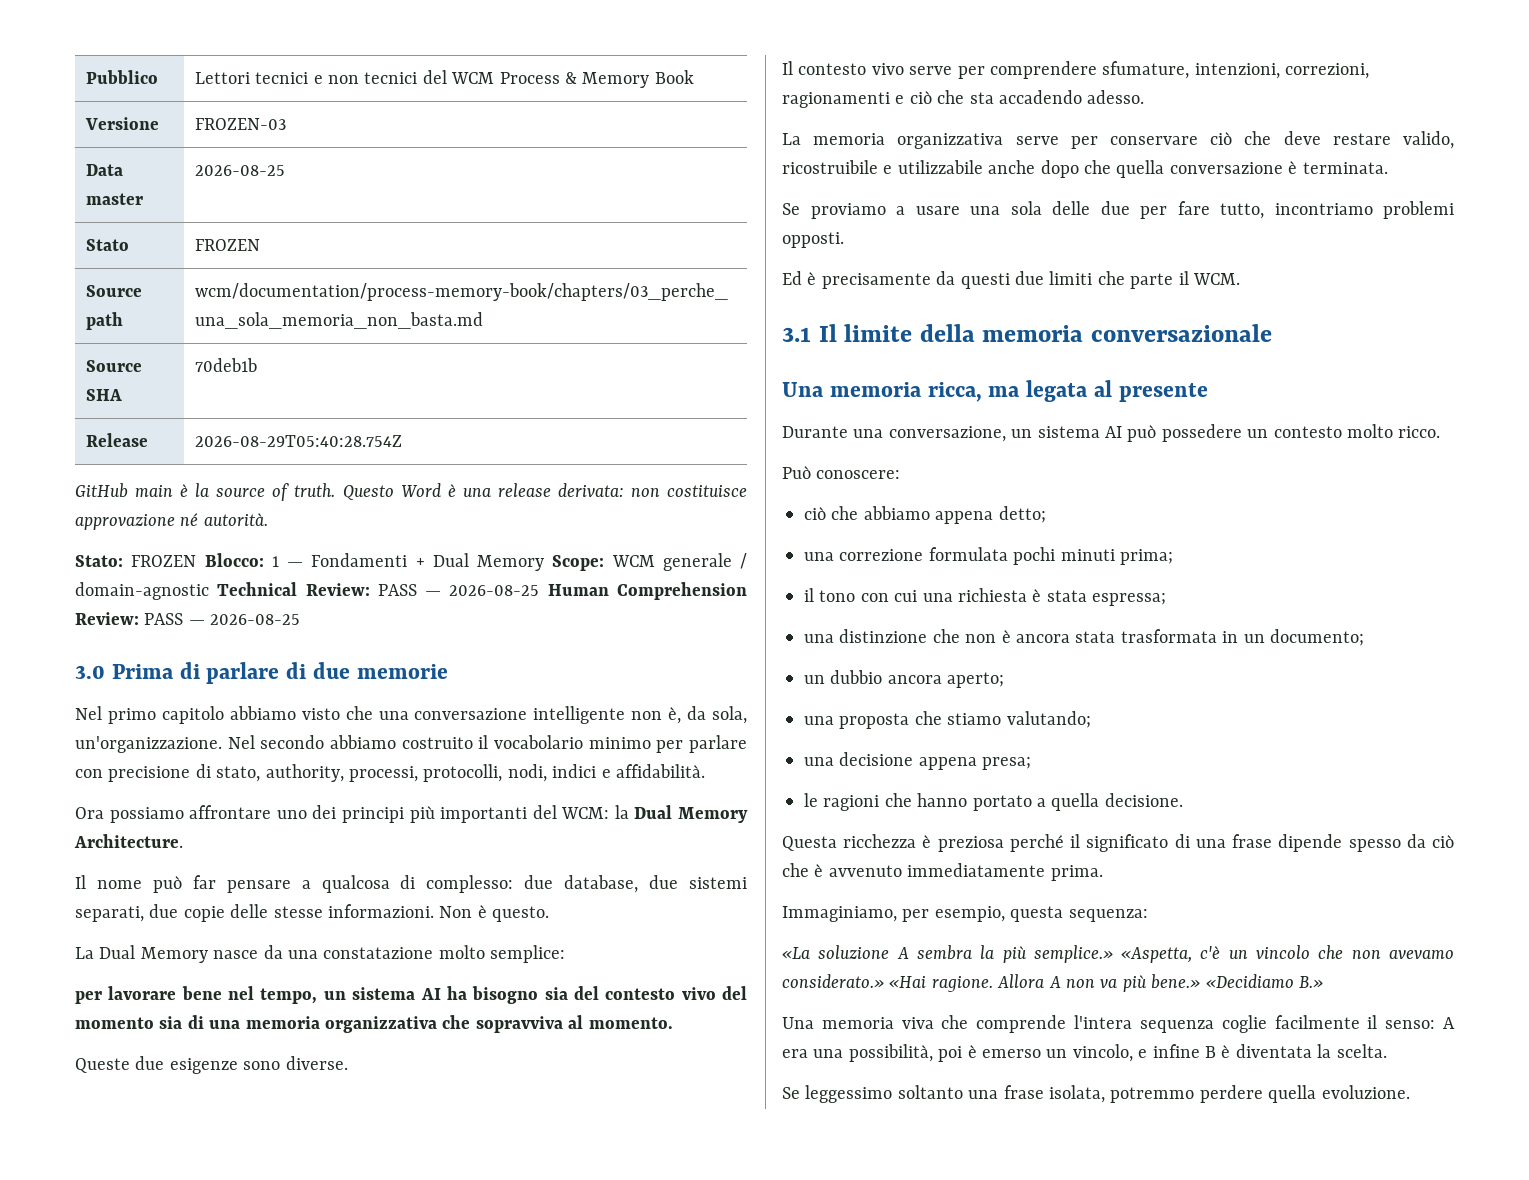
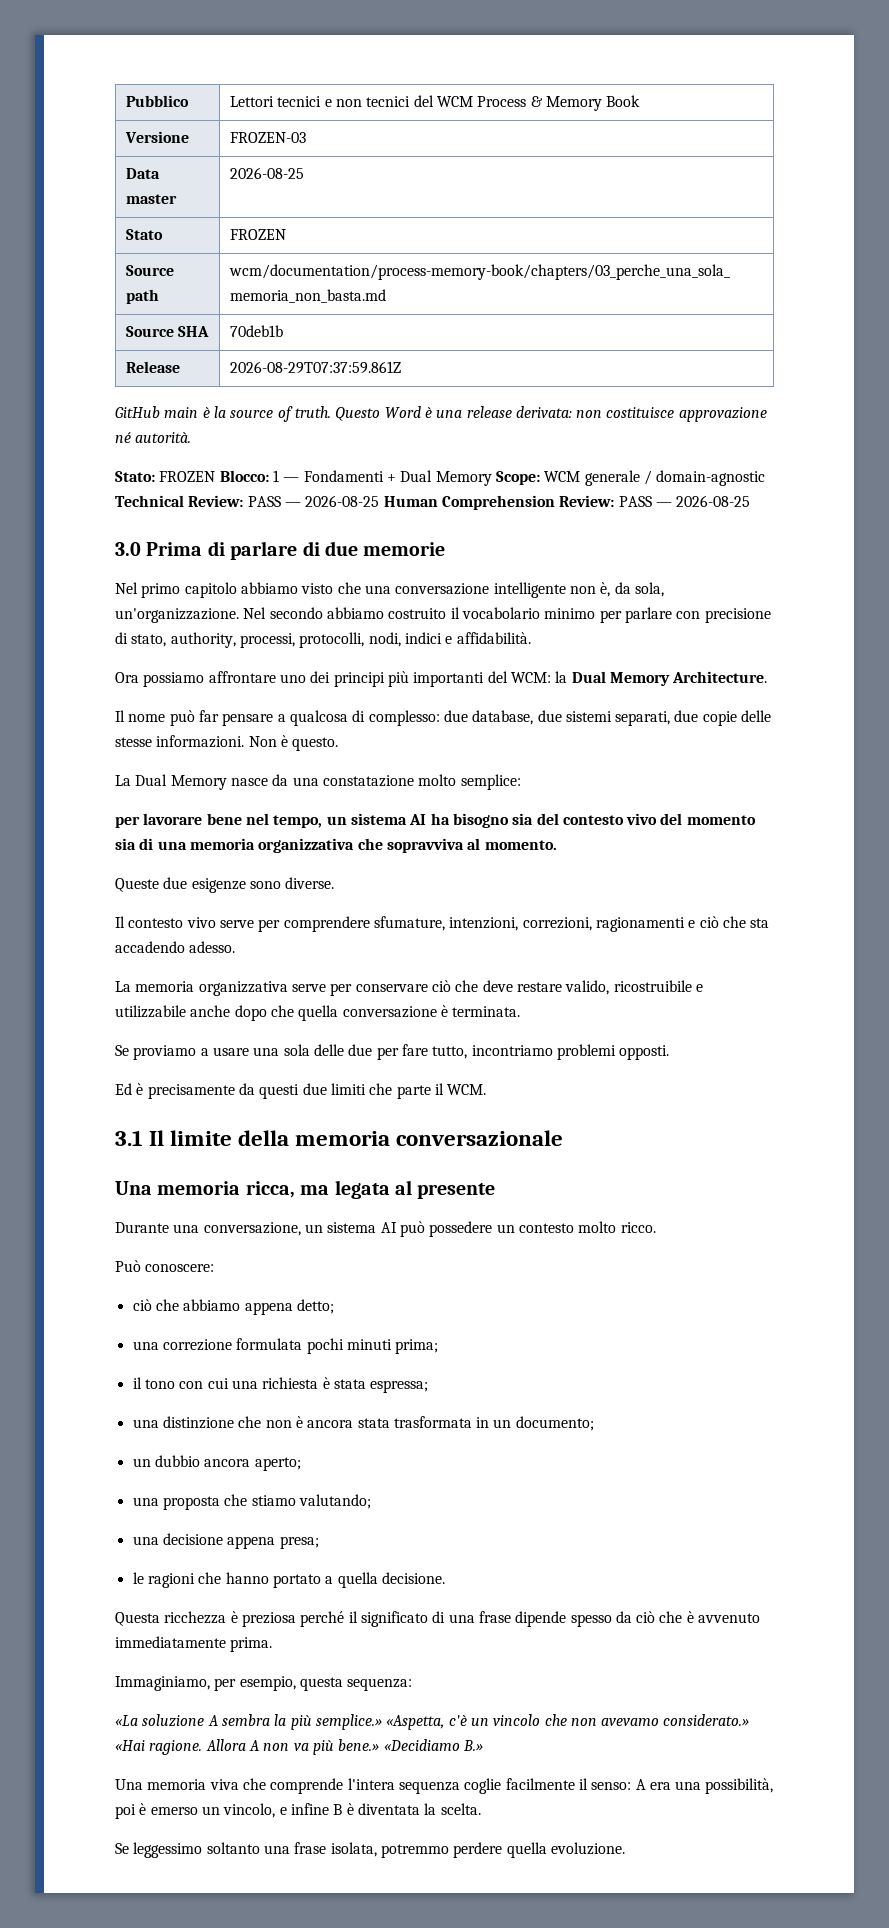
- Release | 2026-08-29T05:40:28.754Z
+ Release | 2026-08-29T07:37:59.861Z

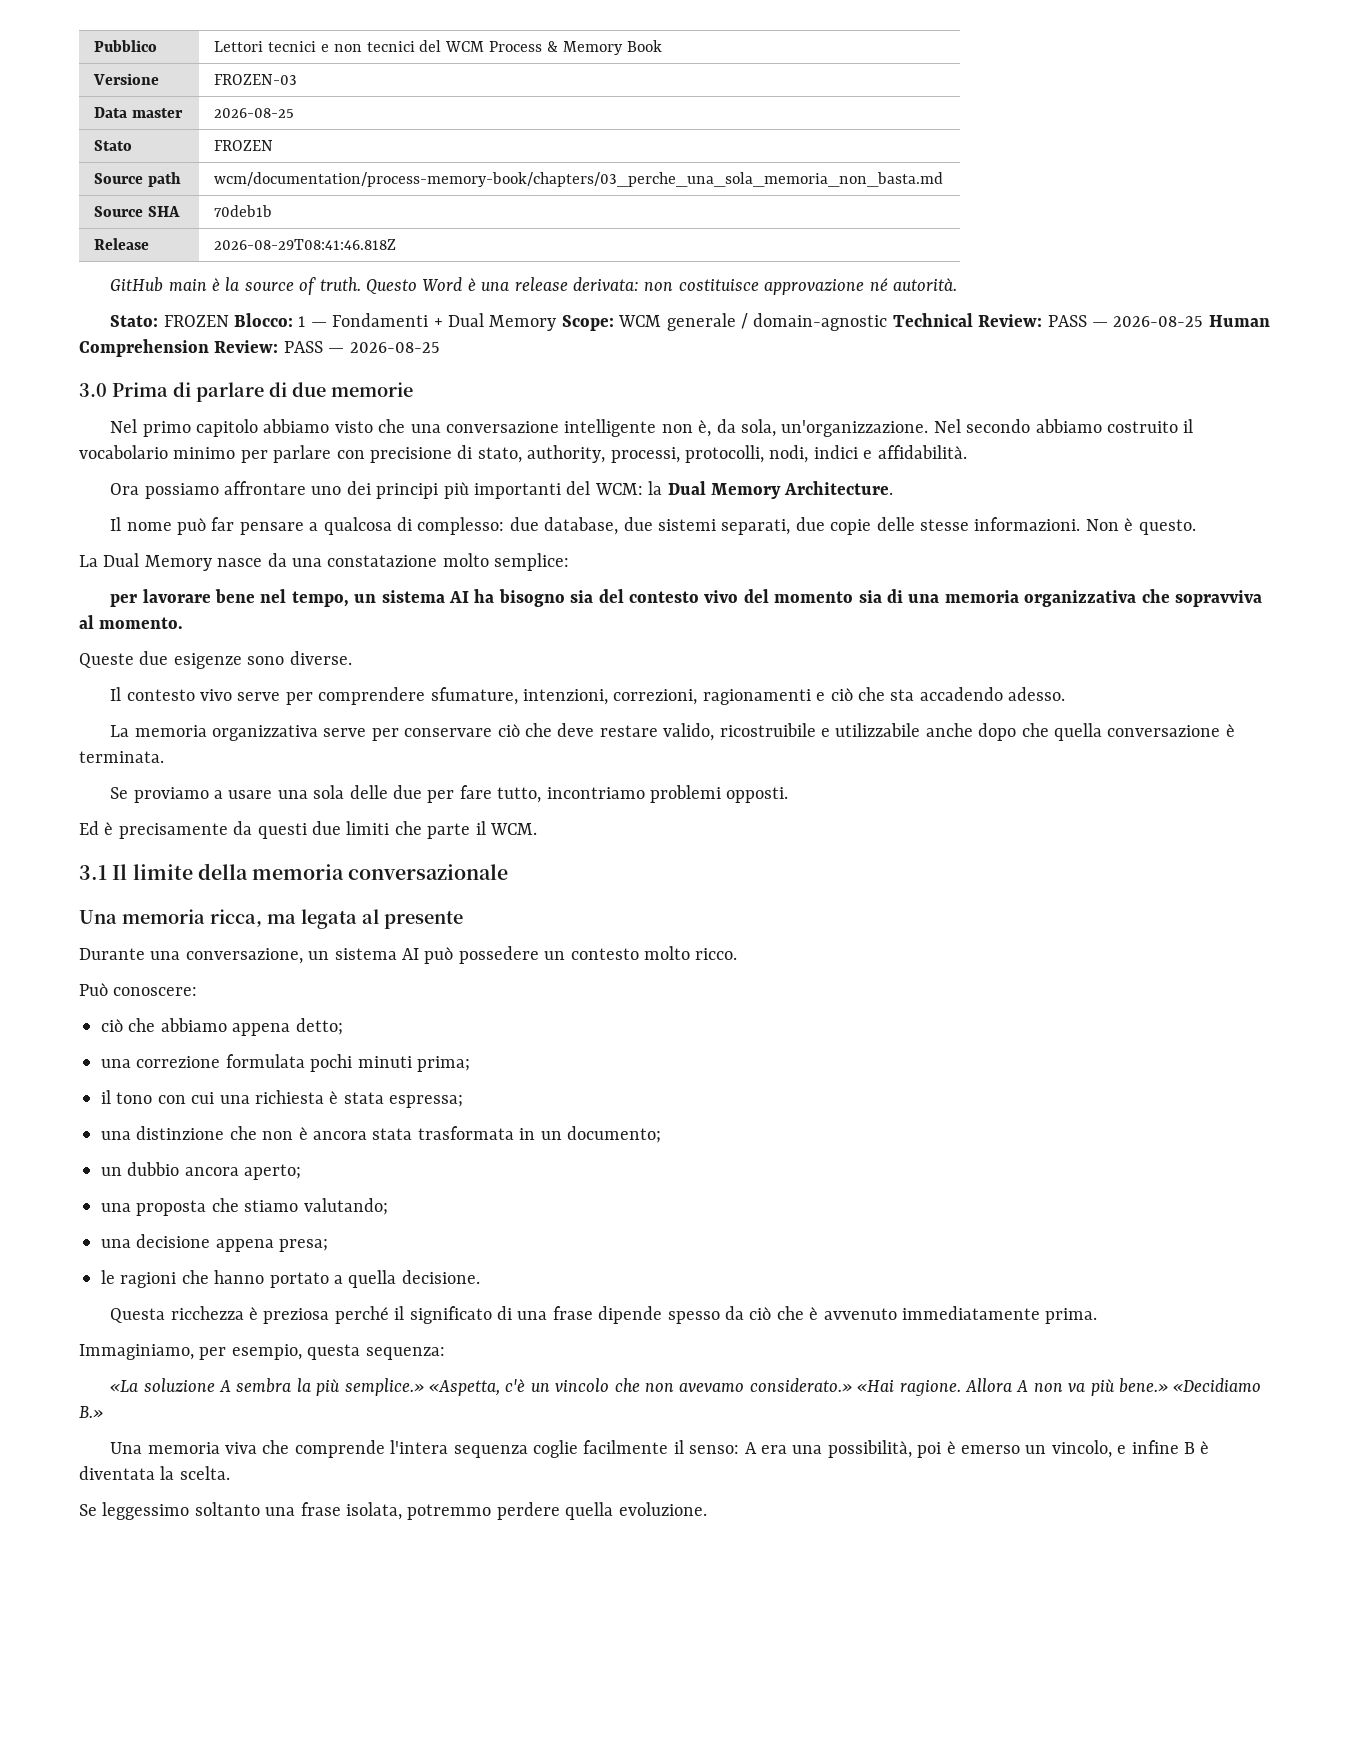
- Release | 2026-08-29T07:37:59.861Z
+ Release | 2026-08-29T08:41:46.818Z

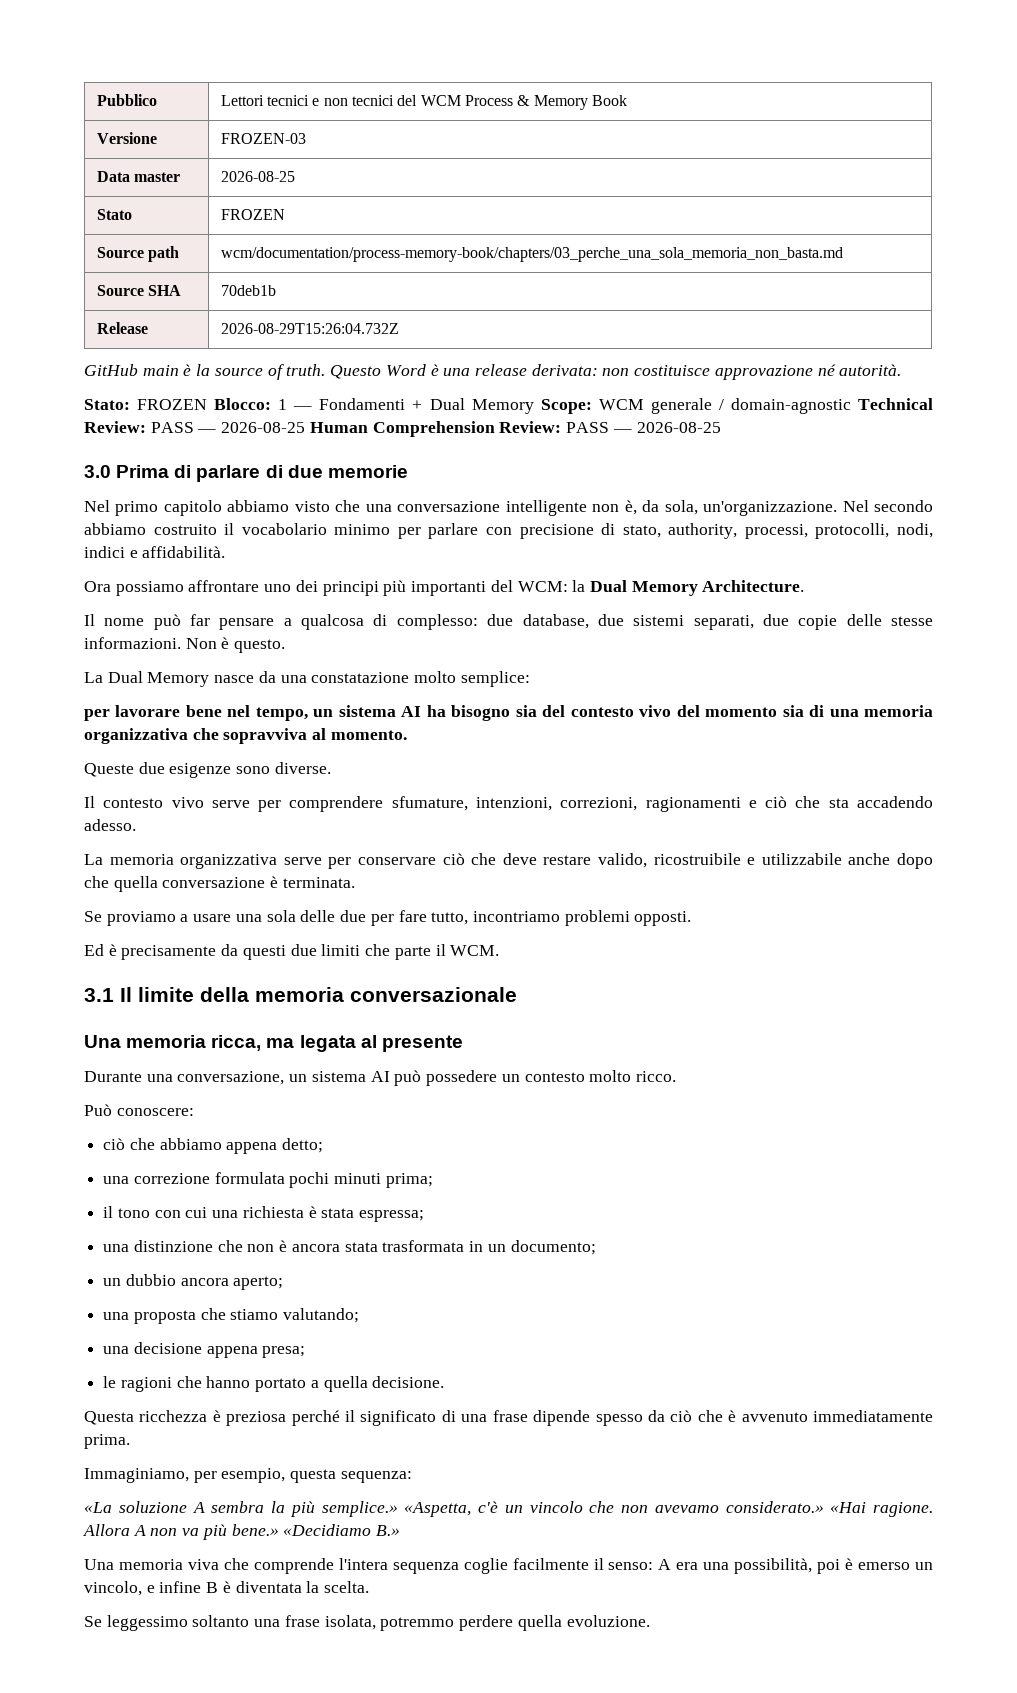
- Release | 2026-08-29T08:41:46.818Z
+ Release | 2026-08-29T15:26:04.732Z

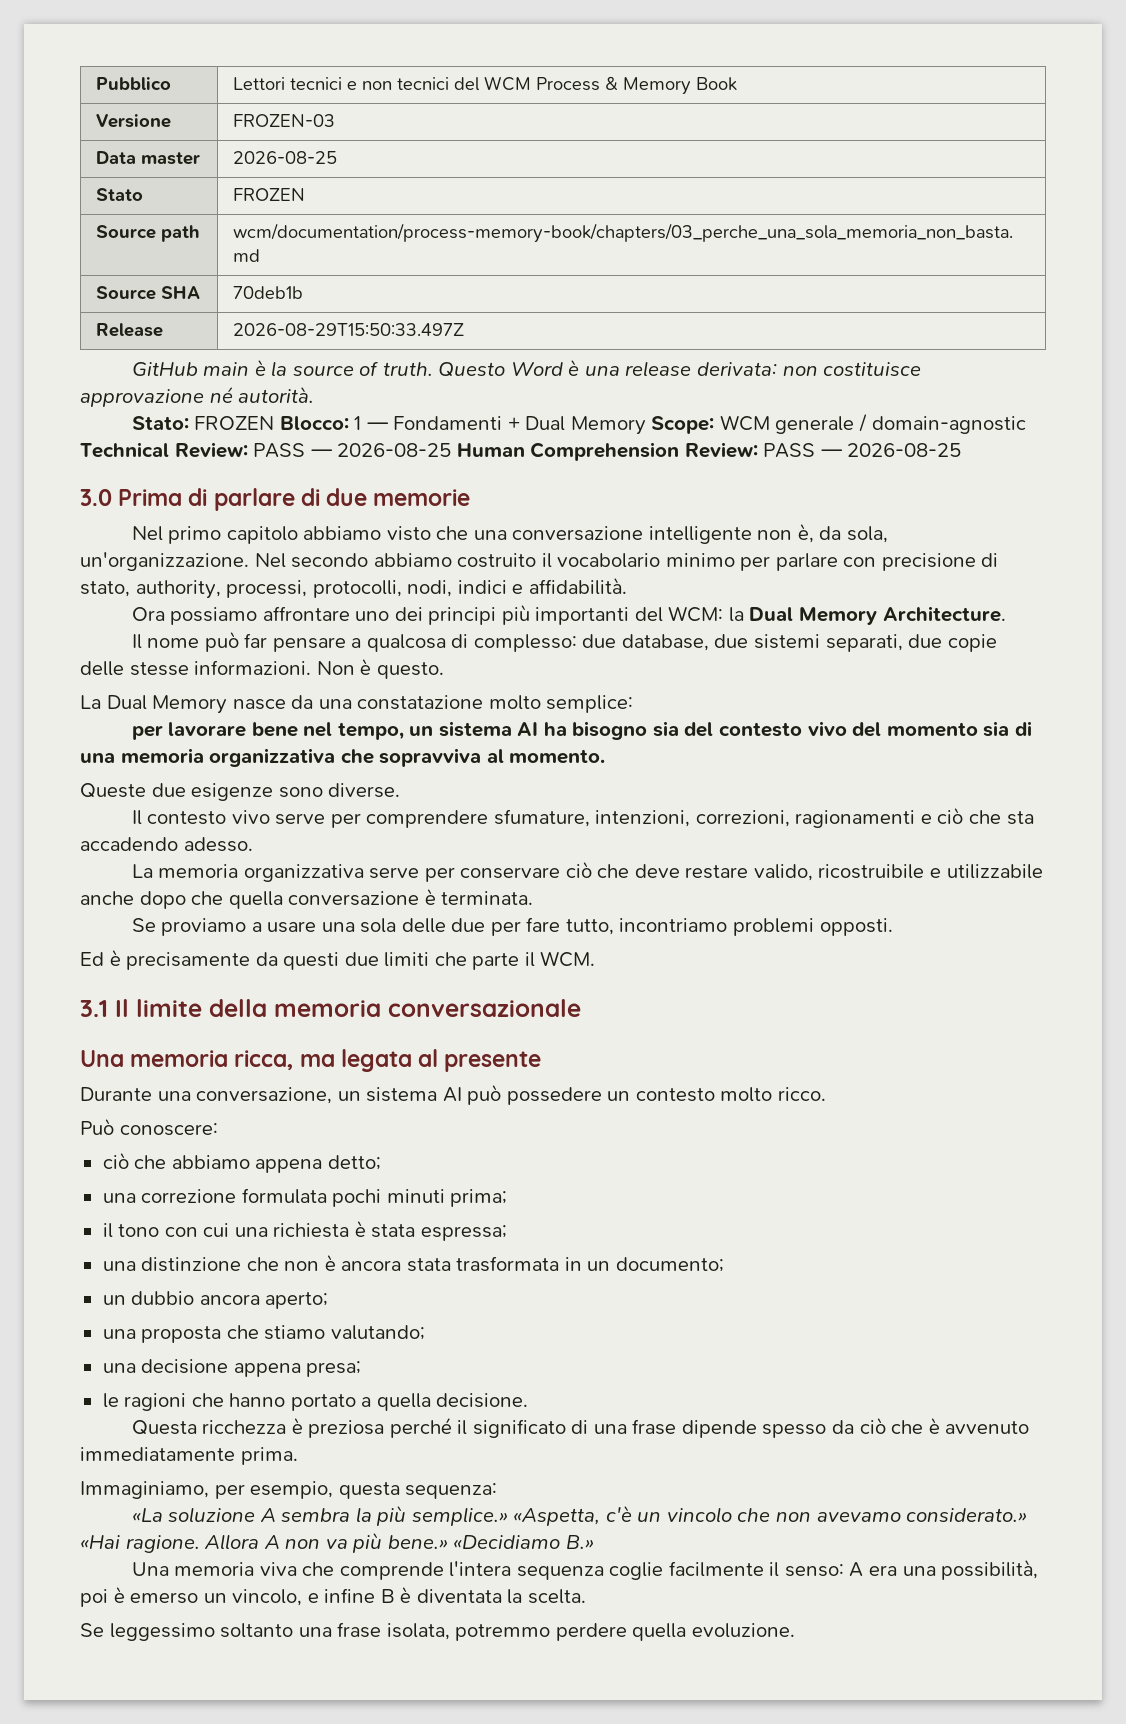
- Release | 2026-08-29T15:26:04.732Z
+ Release | 2026-08-29T15:50:33.497Z

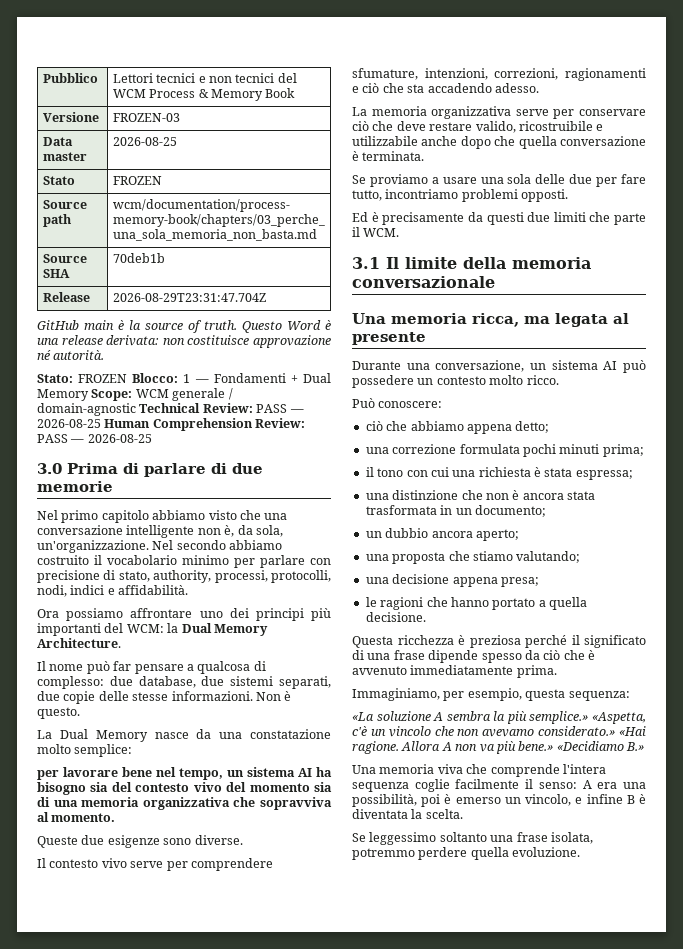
- Release | 2026-08-29T15:50:33.497Z
+ Release | 2026-08-29T23:31:47.704Z

